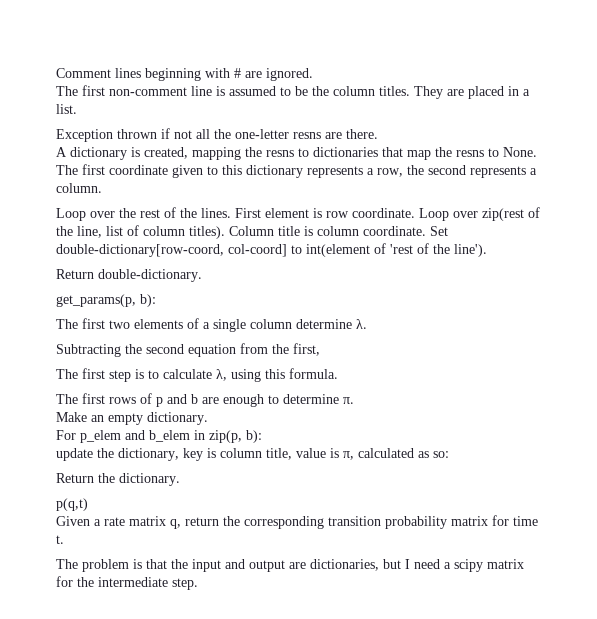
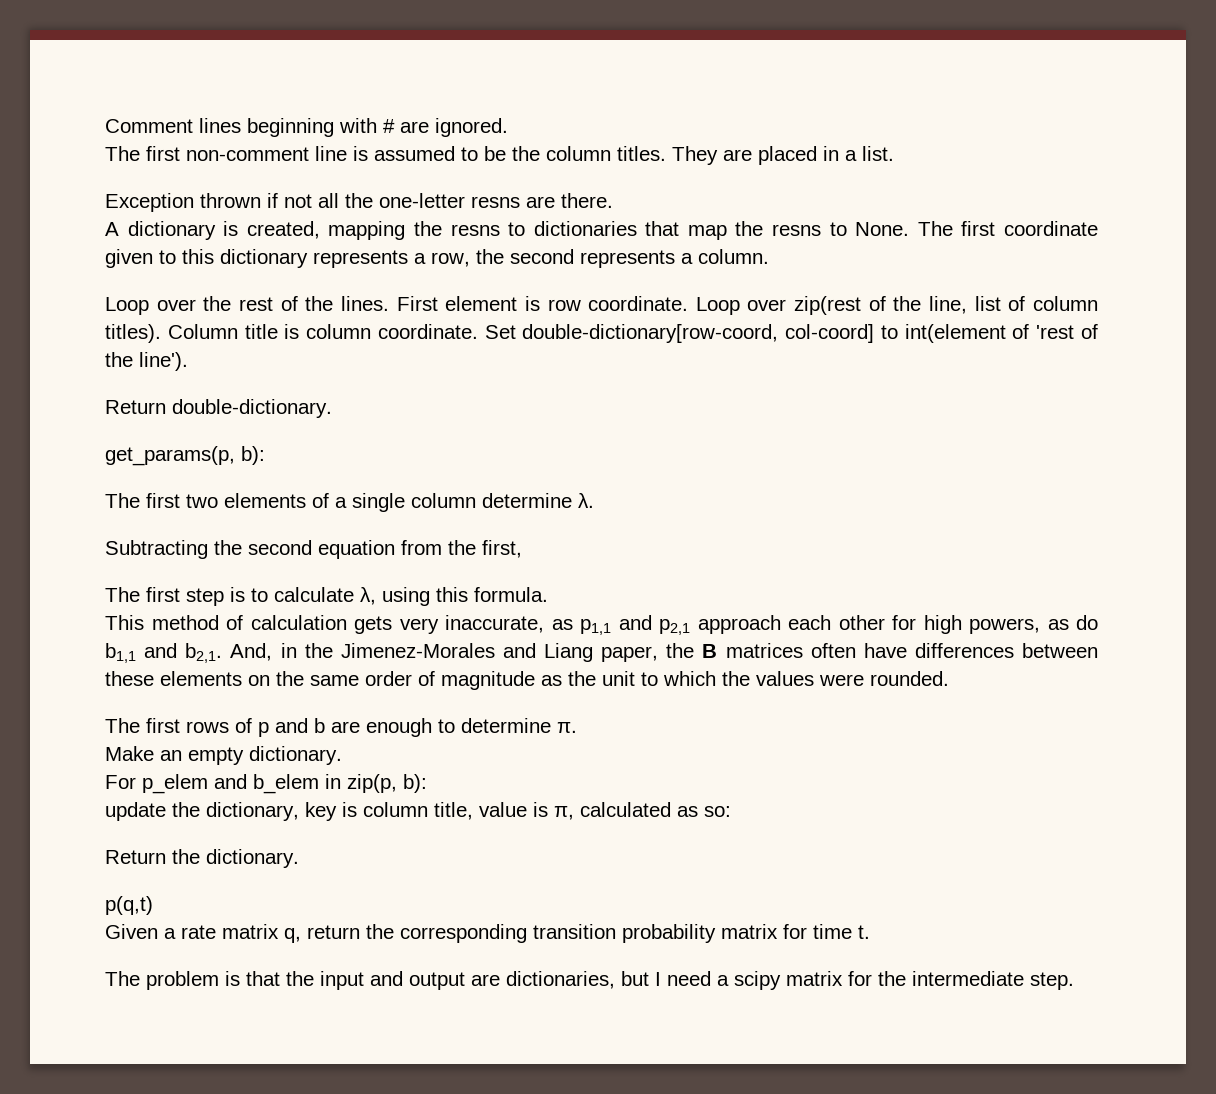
+ This method of calculation gets very inaccurate, as p1,1 and p2,1 approach each other for high powers, as do b1,1 and b2,1. And, in the Jimenez-Morales and Liang paper, the B matrices often have differences between these elements on the same order of magnitude as the unit to which the values were rounded.

